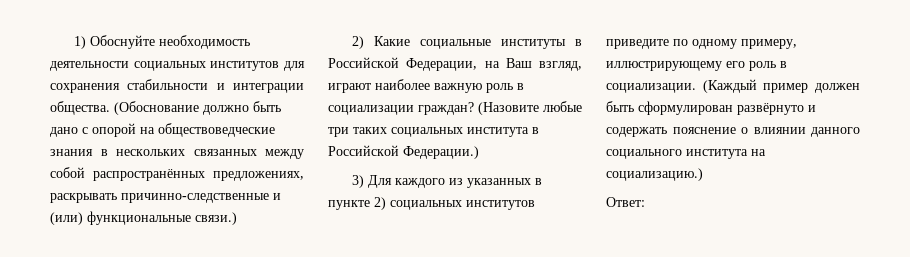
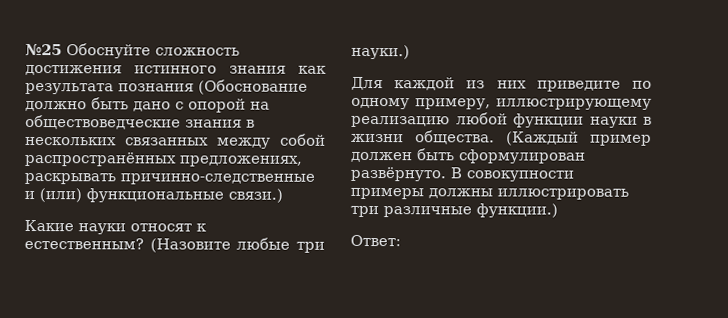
- 1) Обоснуйте необходимость деятельности социальных институтов для сохранения стабильности и интеграции общества. (Обоснование должно быть дано с опорой на обществоведческие знания в нескольких связанных между собой распространённых предложениях, раскрывать причинно-следственные и (или) функциональные связи.)
+ №25 Обоснуйте сложность достижения истинного знания как результата познания (Обоснование должно быть дано с опорой на обществоведческие знания в нескольких связанных между собой распространённых предложениях, раскрывать причинно-следственные и (или) функциональные связи.)
- 2) Какие социальные институты в Российской Федерации, на Ваш взгляд, играют наиболее важную роль в социализации граждан? (Назовите любые три таких социальных института в Российской Федерации.)
- 3) Для каждого из указанных в пункте 2) социальных институтов приведите по одному примеру, иллюстрирующему его роль в социализации.
+ Какие науки относят к естественным? (Назовите любые три науки.)
+ Для каждой из них приведите по одному примеру, иллюстрирующему реализацию любой функции науки в жизни общества.
- (Каждый пример должен быть сформулирован развёрнуто и содержать пояснение о влиянии данного социального института на социализацию.)
+ (Каждый пример должен быть сформулирован развёрнуто. В совокупности примеры должны иллюстрировать три различные функции.)

